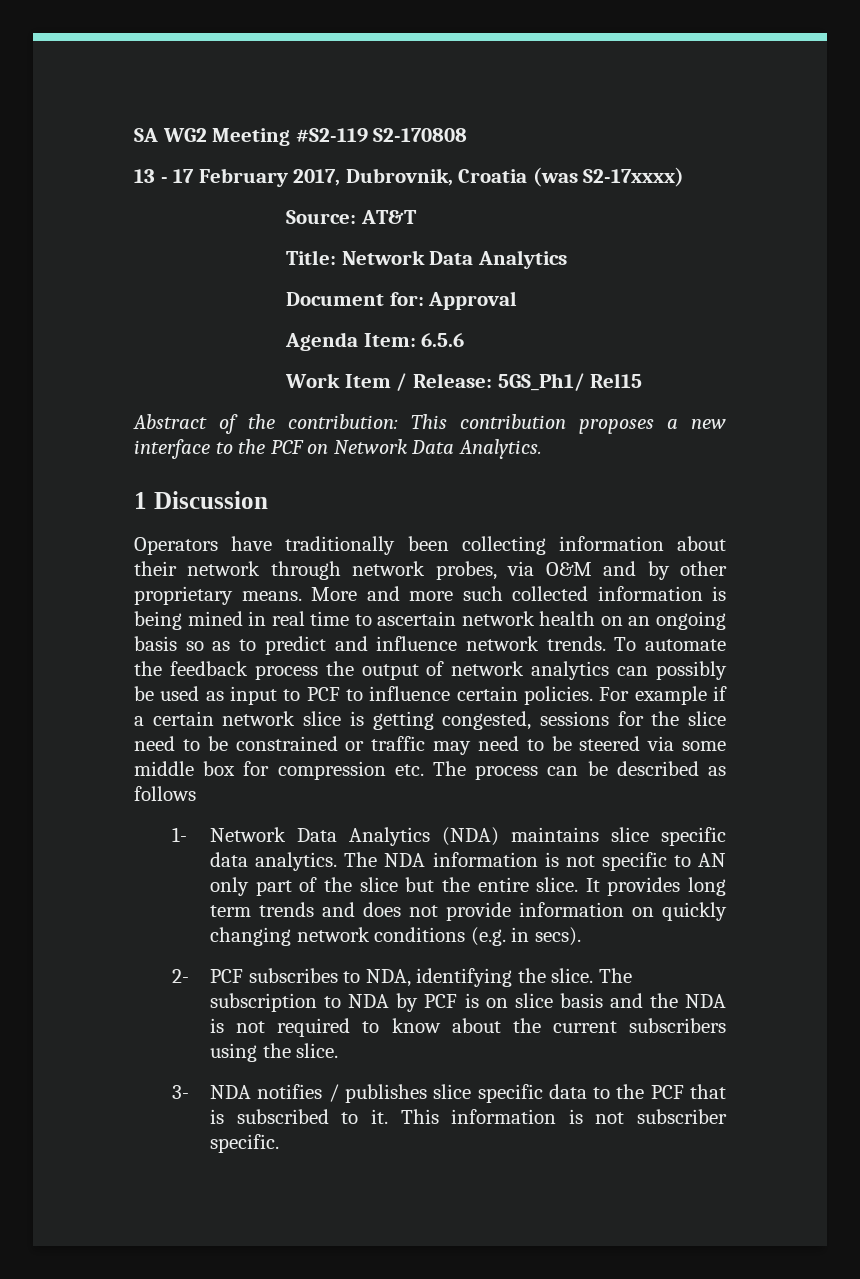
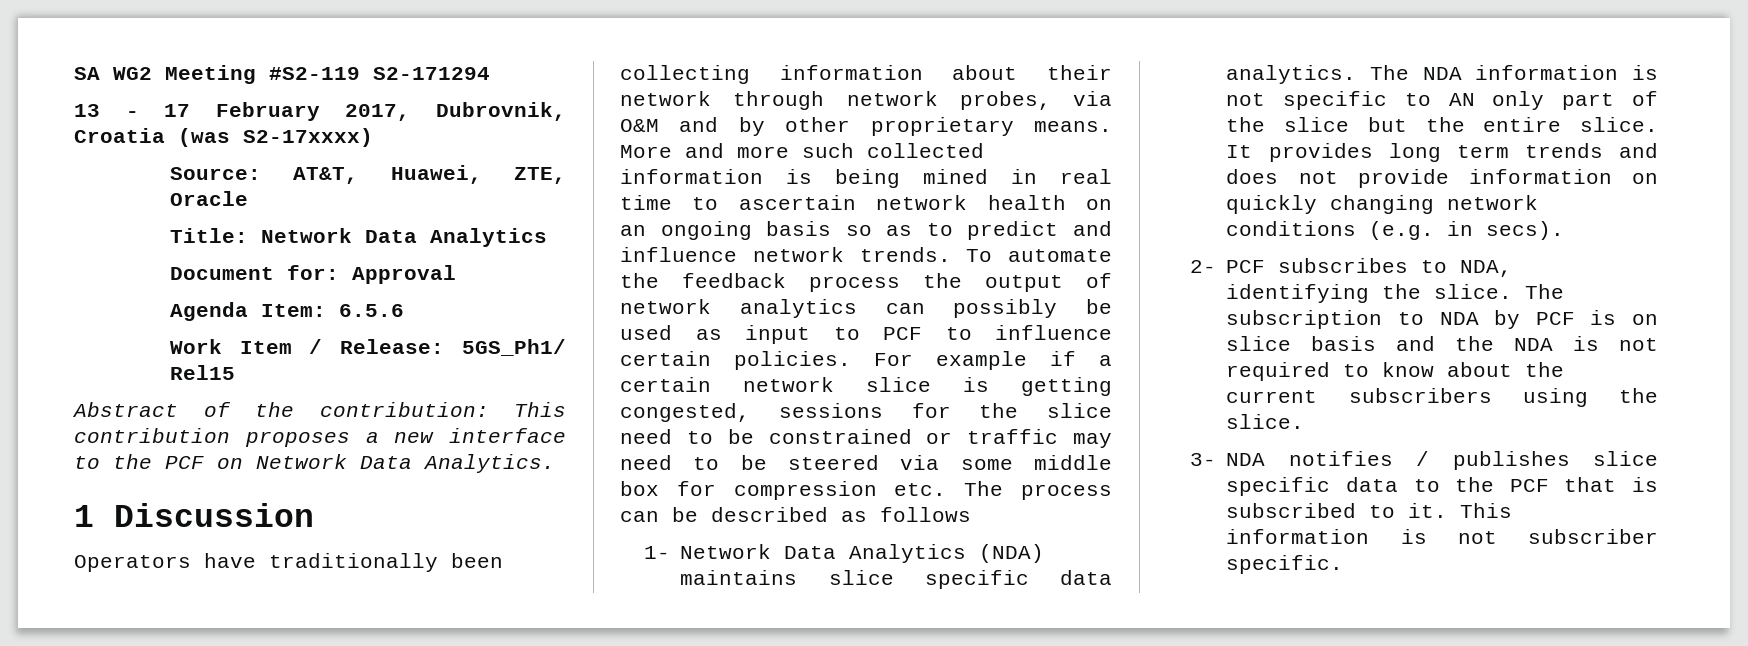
- SA WG2 Meeting #S2-119 S2-170808
+ SA WG2 Meeting #S2-119 S2-171294
- Source: AT&T
+ Source: AT&T, Huawei, ZTE, Oracle

